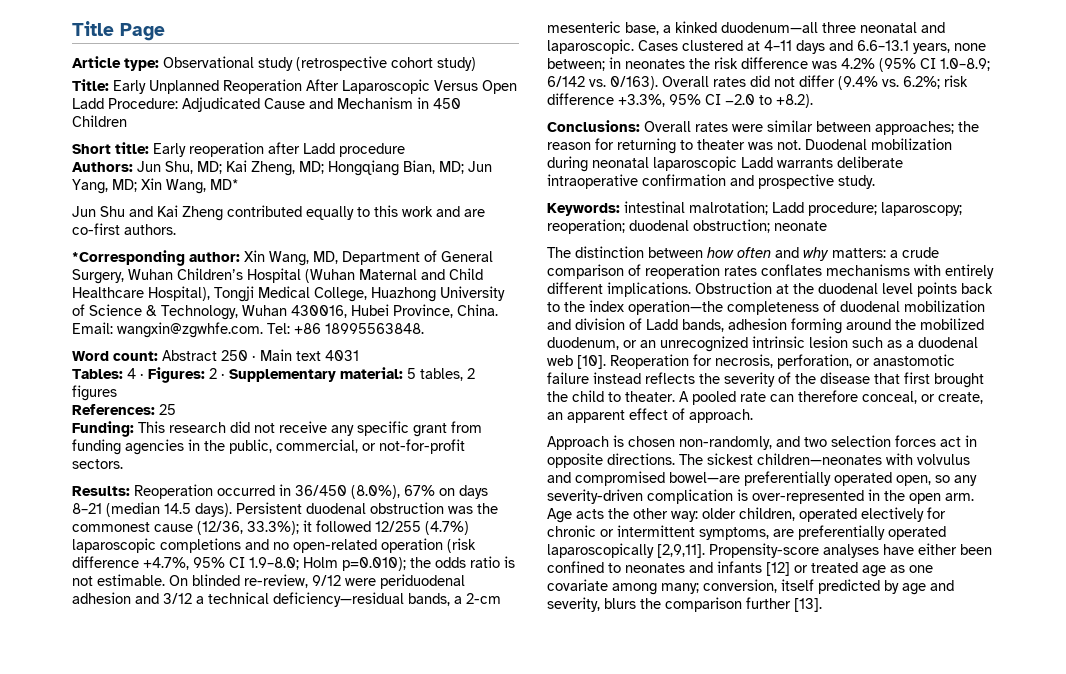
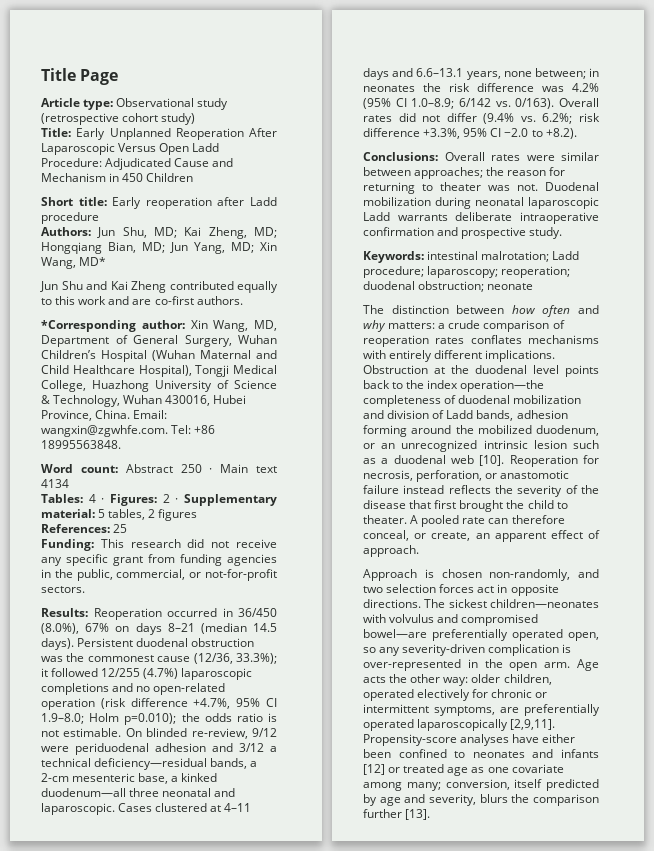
- Word count: Abstract 250 · Main text 4031
+ Word count: Abstract 250 · Main text 4134

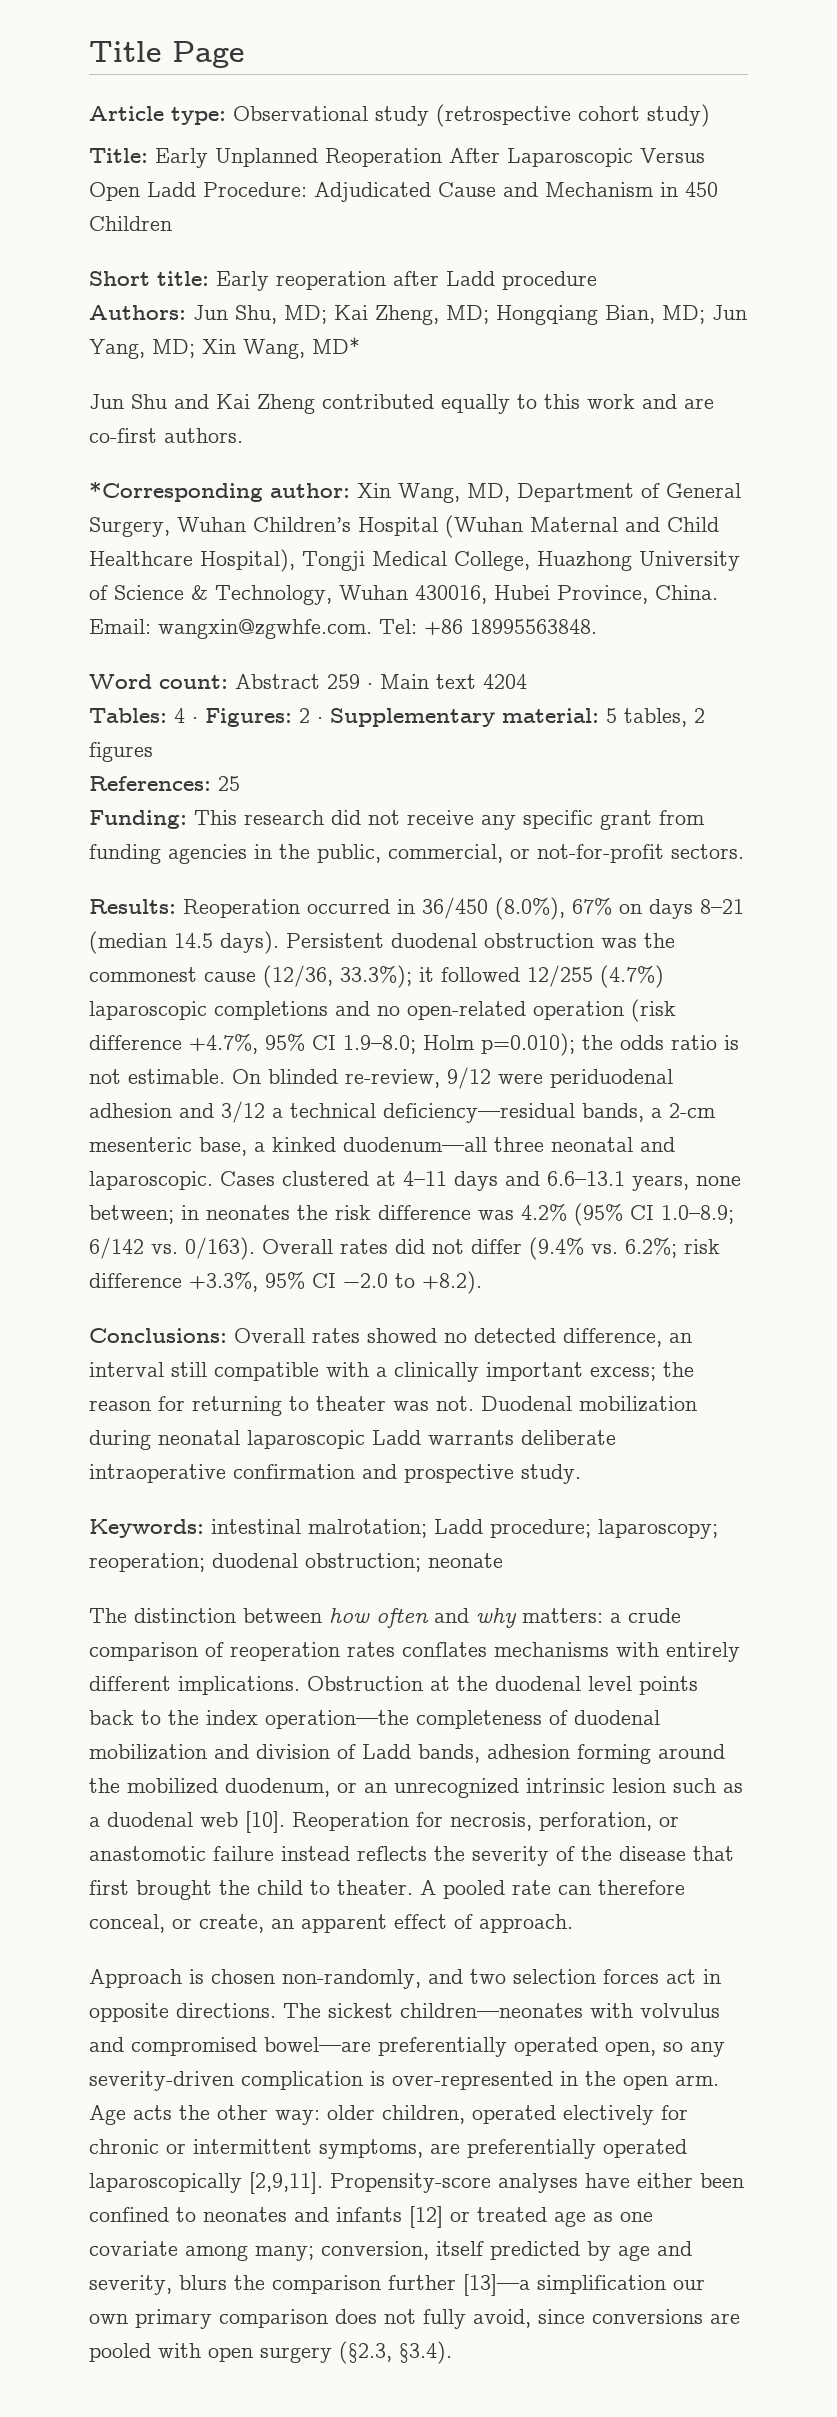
- Word count: Abstract 250 · Main text 4134
+ Word count: Abstract 259 · Main text 4204
- Conclusions: Overall rates were similar between approaches; the reason for returning to theater was not.
+ Conclusions: Overall rates showed no detected difference, an interval still compatible with a clinically important excess; the reason for returning to theater was not.
- Propensity-score analyses have either been confined to neonates and infants [12] or treated age as one covariate among many; conversion, itself predicted by age and severity, blurs the comparison further [13].
+ Propensity-score analyses have either been confined to neonates and infants [12] or treated age as one covariate among many; conversion, itself predicted by age and severity, blurs the comparison further [13]—a simplification our own primary comparison does not fully avoid, since conversions are pooled with open surgery (§2.3, §3.4).

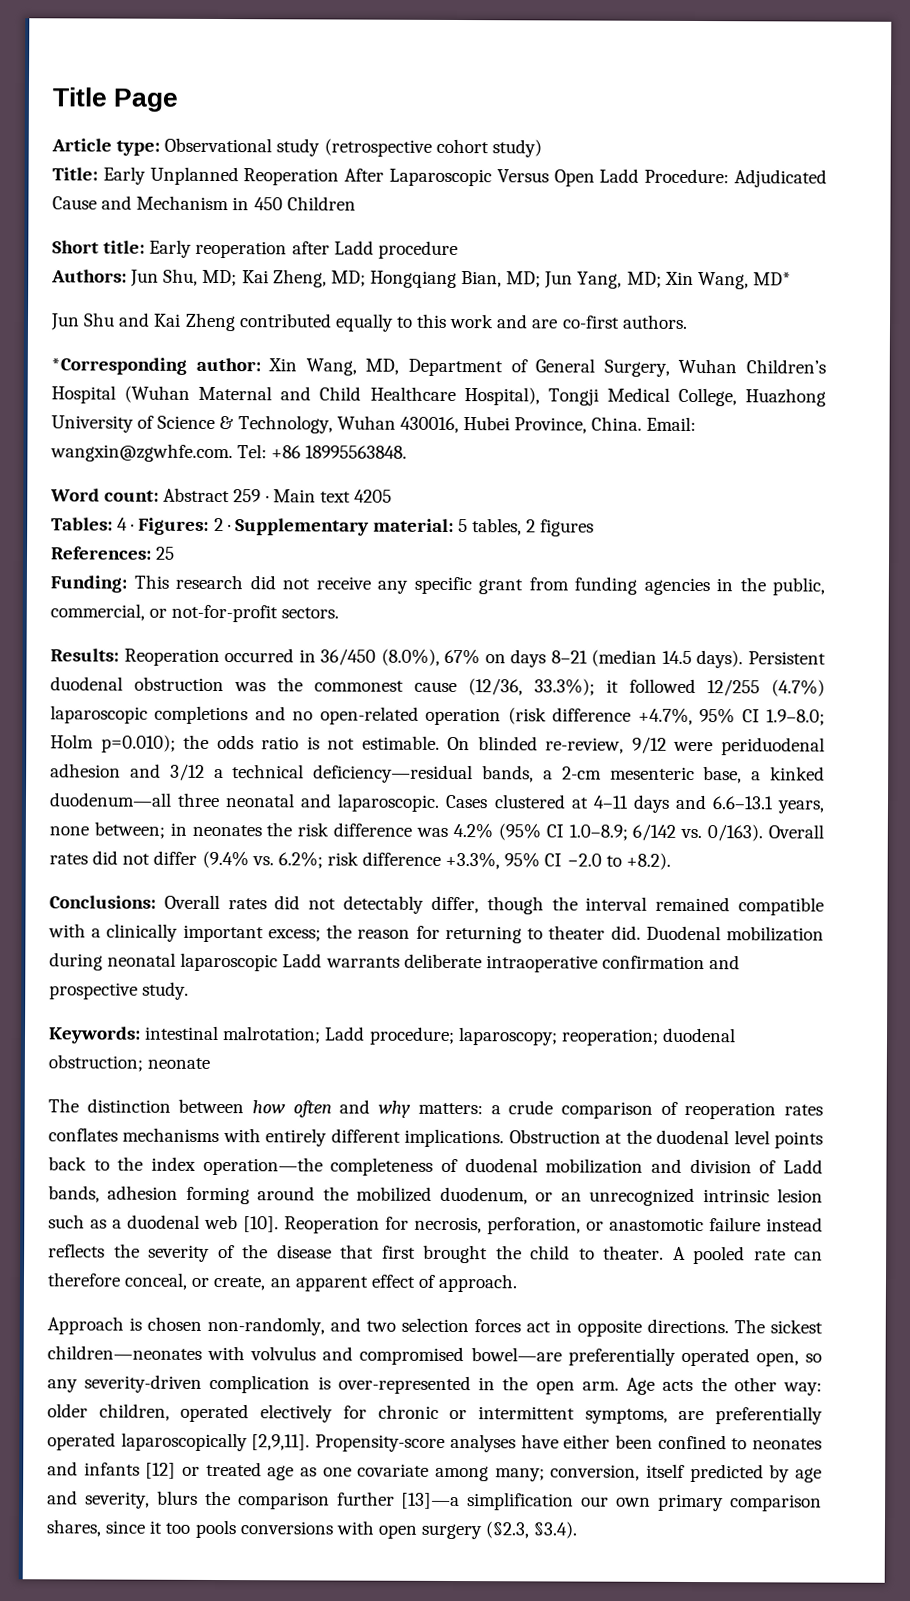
- Word count: Abstract 259 · Main text 4204
+ Word count: Abstract 259 · Main text 4205
- Conclusions: Overall rates showed no detected difference, an interval still compatible with a clinically important excess; the reason for returning to theater was not.
+ Conclusions: Overall rates did not detectably differ, though the interval remained compatible with a clinically important excess; the reason for returning to theater did.
- Propensity-score analyses have either been confined to neonates and infants [12] or treated age as one covariate among many; conversion, itself predicted by age and severity, blurs the comparison further [13]—a simplification our own primary comparison does not fully avoid, since conversions are pooled with open surgery (§2.3, §3.4).
+ Propensity-score analyses have either been confined to neonates and infants [12] or treated age as one covariate among many; conversion, itself predicted by age and severity, blurs the comparison further [13]—a simplification our own primary comparison shares, since it too pools conversions with open surgery (§2.3, §3.4).

